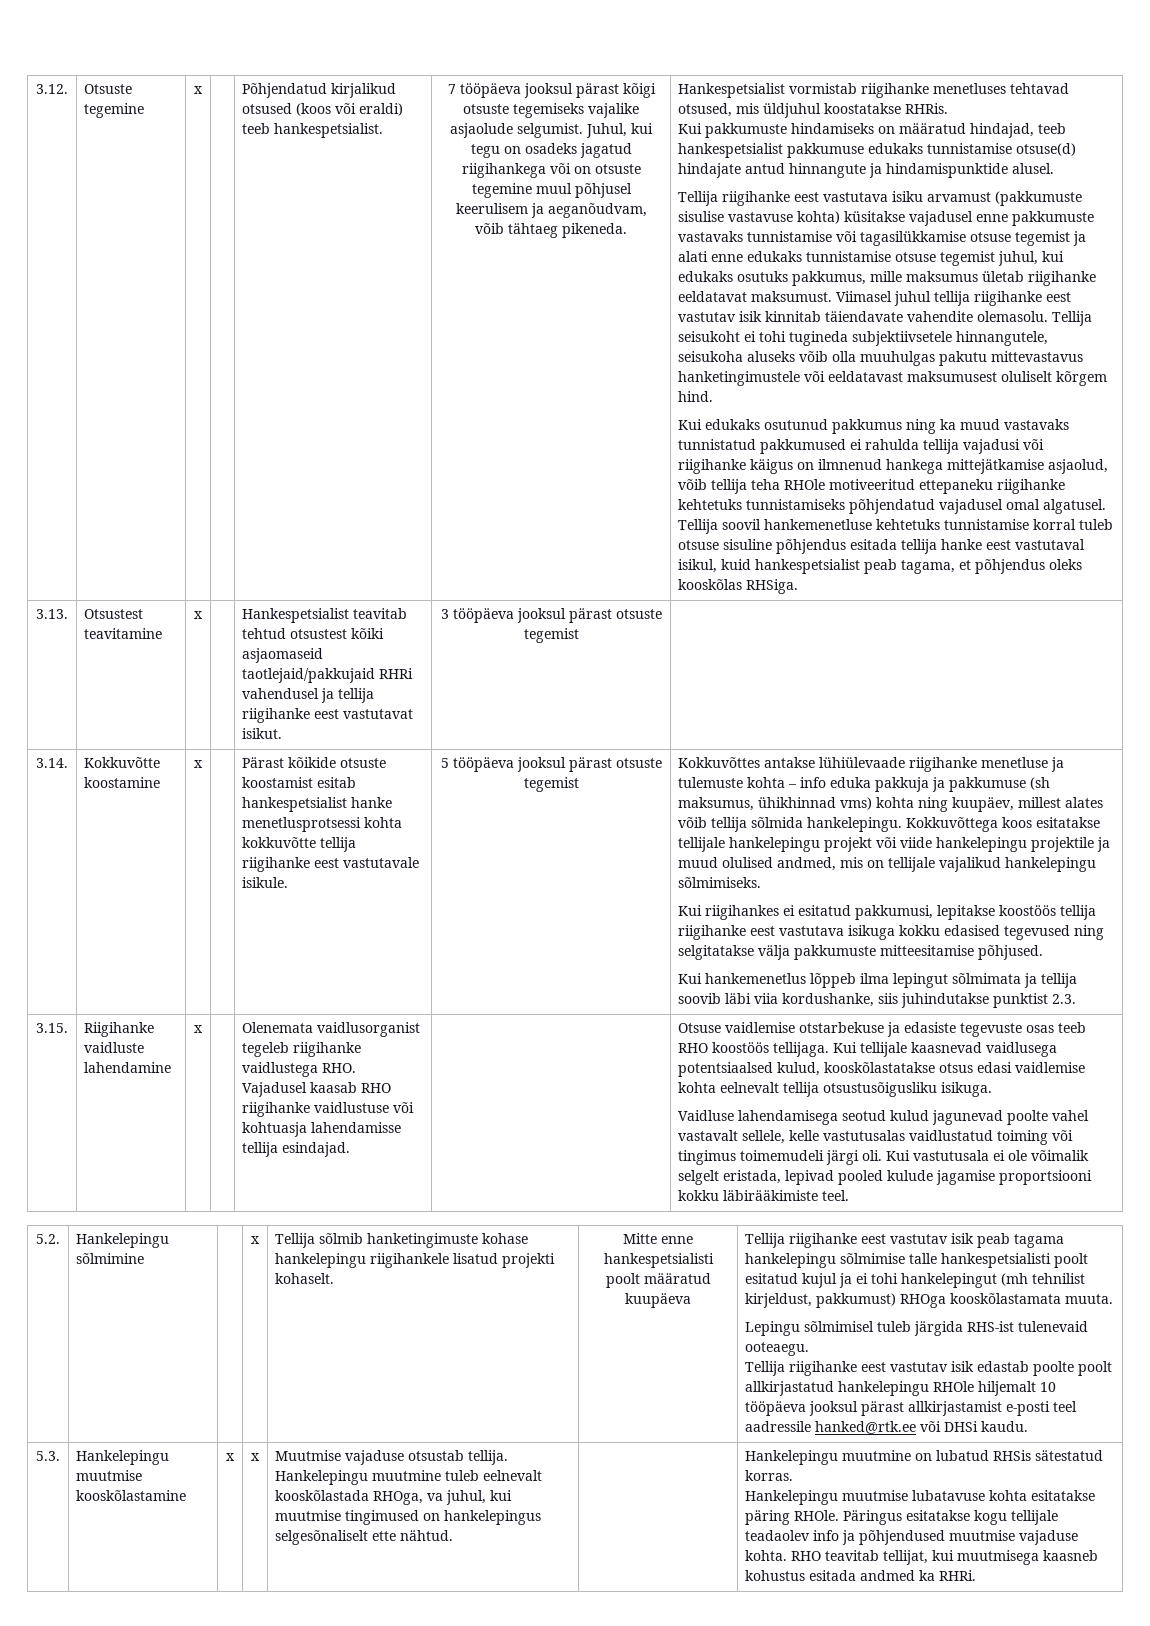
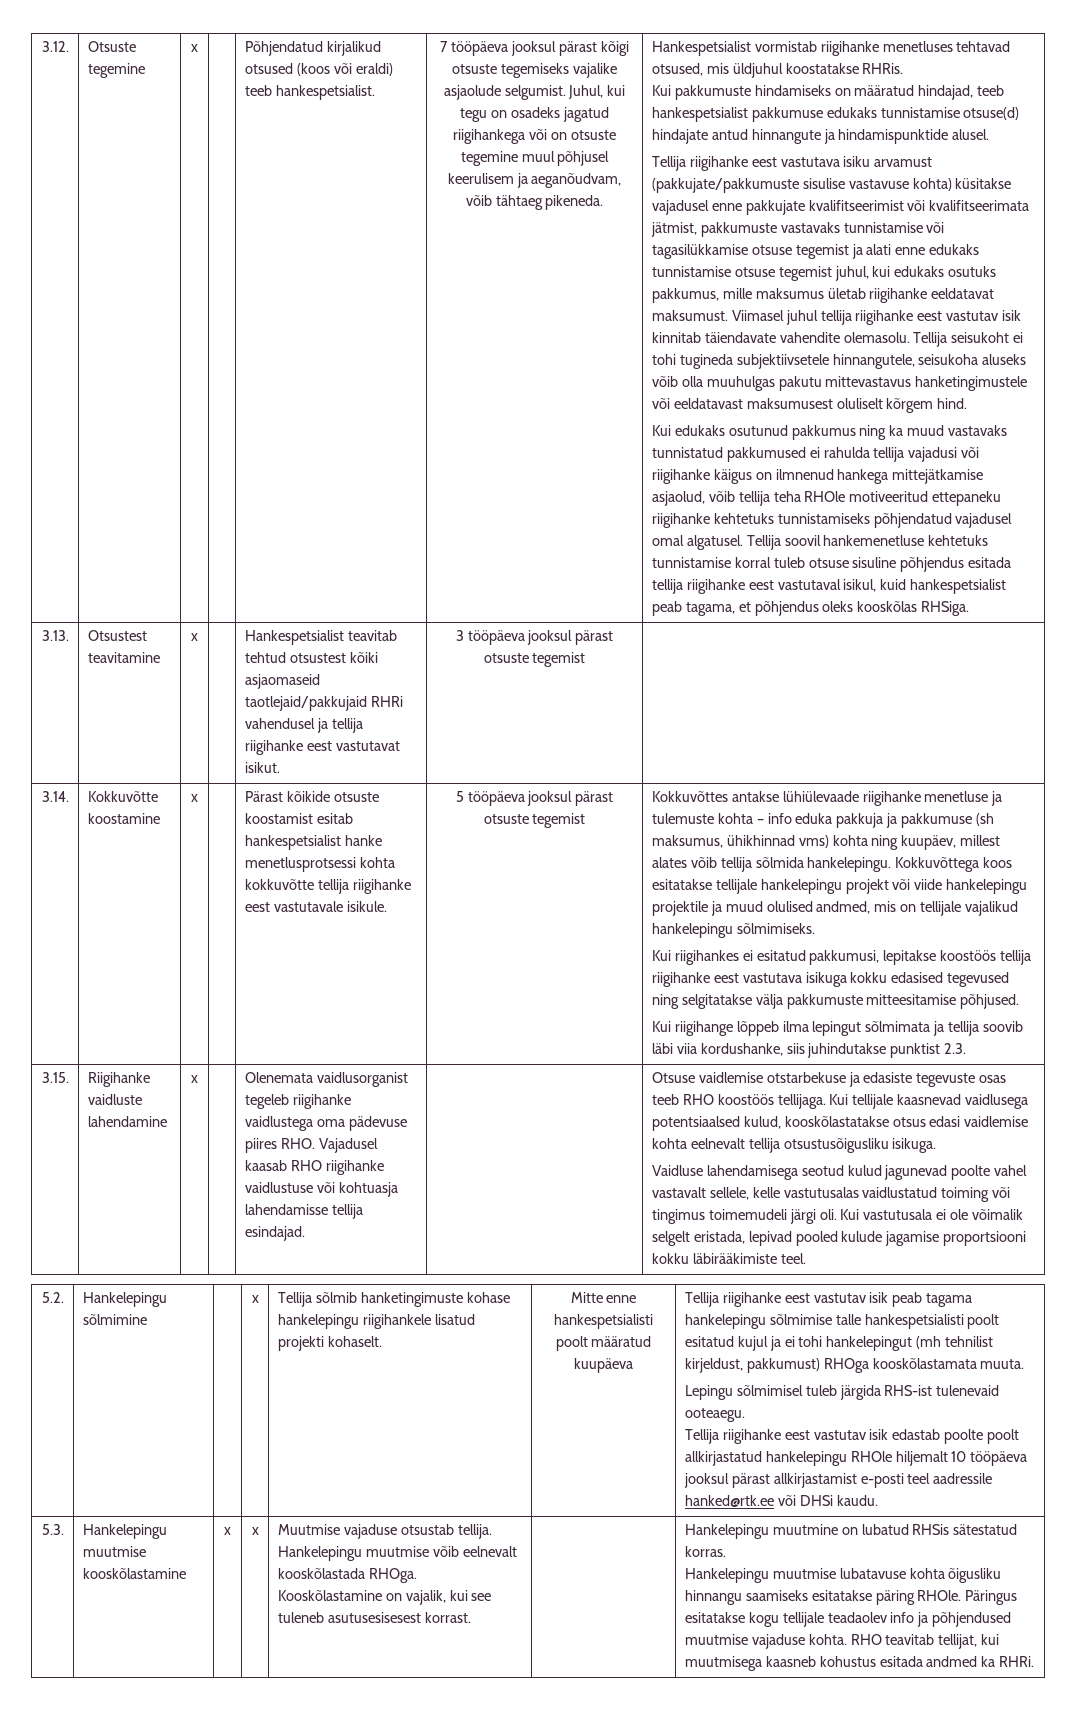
- Tellija riigihanke eest vastutava isiku arvamust (pakkumuste sisulise vastavuse kohta) küsitakse vajadusel enne pakkumuste vastavaks tunnistamise või tagasilükkamise otsuse tegemist ja alati enne edukaks tunnistamise otsuse tegemist juhul, kui edukaks osutuks pakkumus, mille maksumus ületab riigihanke eeldatavat maksumust.
+ Tellija riigihanke eest vastutava isiku arvamust (pakkujate/pakkumuste sisulise vastavuse kohta) küsitakse vajadusel enne pakkujate kvalifitseerimist või kvalifitseerimata jätmist, pakkumuste vastavaks tunnistamise või tagasilükkamise otsuse tegemist ja alati enne edukaks tunnistamise otsuse tegemist juhul, kui edukaks osutuks pakkumus, mille maksumus ületab riigihanke eeldatavat maksumust.
- Tellija soovil hankemenetluse kehtetuks tunnistamise korral tuleb otsuse sisuline põhjendus esitada tellija hanke eest vastutaval isikul, kuid hankespetsialist peab tagama, et põhjendus oleks kooskõlas RHSiga.
+ Tellija soovil hankemenetluse kehtetuks tunnistamise korral tuleb otsuse sisuline põhjendus esitada tellija riigihanke eest vastutaval isikul, kuid hankespetsialist peab tagama, et põhjendus oleks kooskõlas RHSiga.
- Kui hankemenetlus lõppeb ilma lepingut sõlmimata ja tellija soovib läbi viia kordushanke, siis juhindutakse punktist 2.3.
+ Kui riigihange lõppeb ilma lepingut sõlmimata ja tellija soovib läbi viia kordushanke, siis juhindutakse punktist 2.3.
- Olenemata vaidlusorganist tegeleb riigihanke vaidlustega RHO. Vajadusel kaasab RHO riigihanke vaidlustuse või kohtuasja lahendamisse tellija esindajad.
+ Olenemata vaidlusorganist tegeleb riigihanke vaidlustega oma pädevuse piires RHO. Vajadusel kaasab RHO riigihanke vaidlustuse või kohtuasja lahendamisse tellija esindajad.
- Hankelepingu muutmine tuleb eelnevalt kooskõlastada RHOga, va juhul, kui muutmise tingimused on hankelepingus selgesõnaliselt ette nähtud.
+ Hankelepingu muutmise võib eelnevalt kooskõlastada RHOga. Kooskõlastamine on vajalik, kui see tuleneb asutusesisesest korrast.
- Hankelepingu muutmise lubatavuse kohta esitatakse päring RHOle.
+ Hankelepingu muutmise lubatavuse kohta õigusliku hinnangu saamiseks esitatakse päring RHOle.

